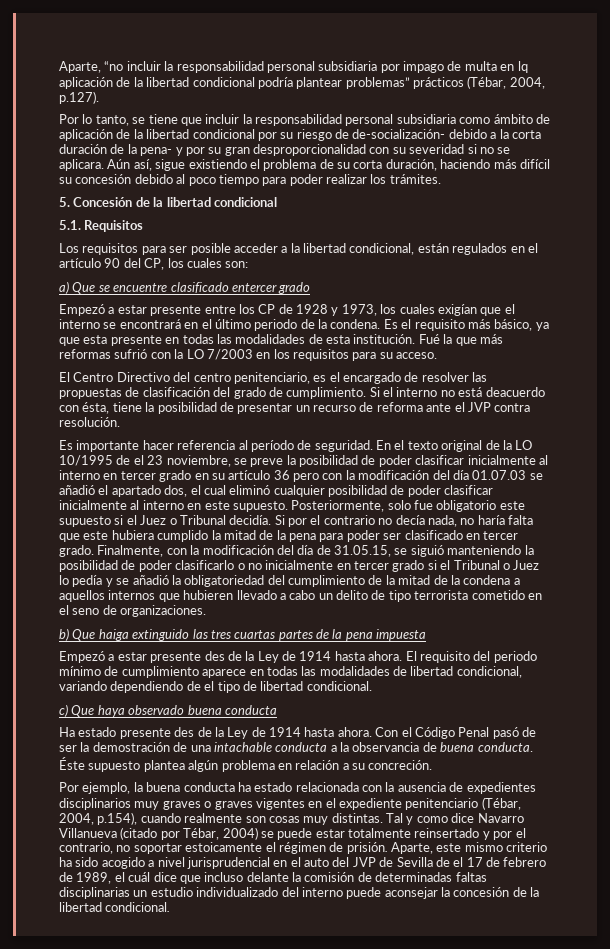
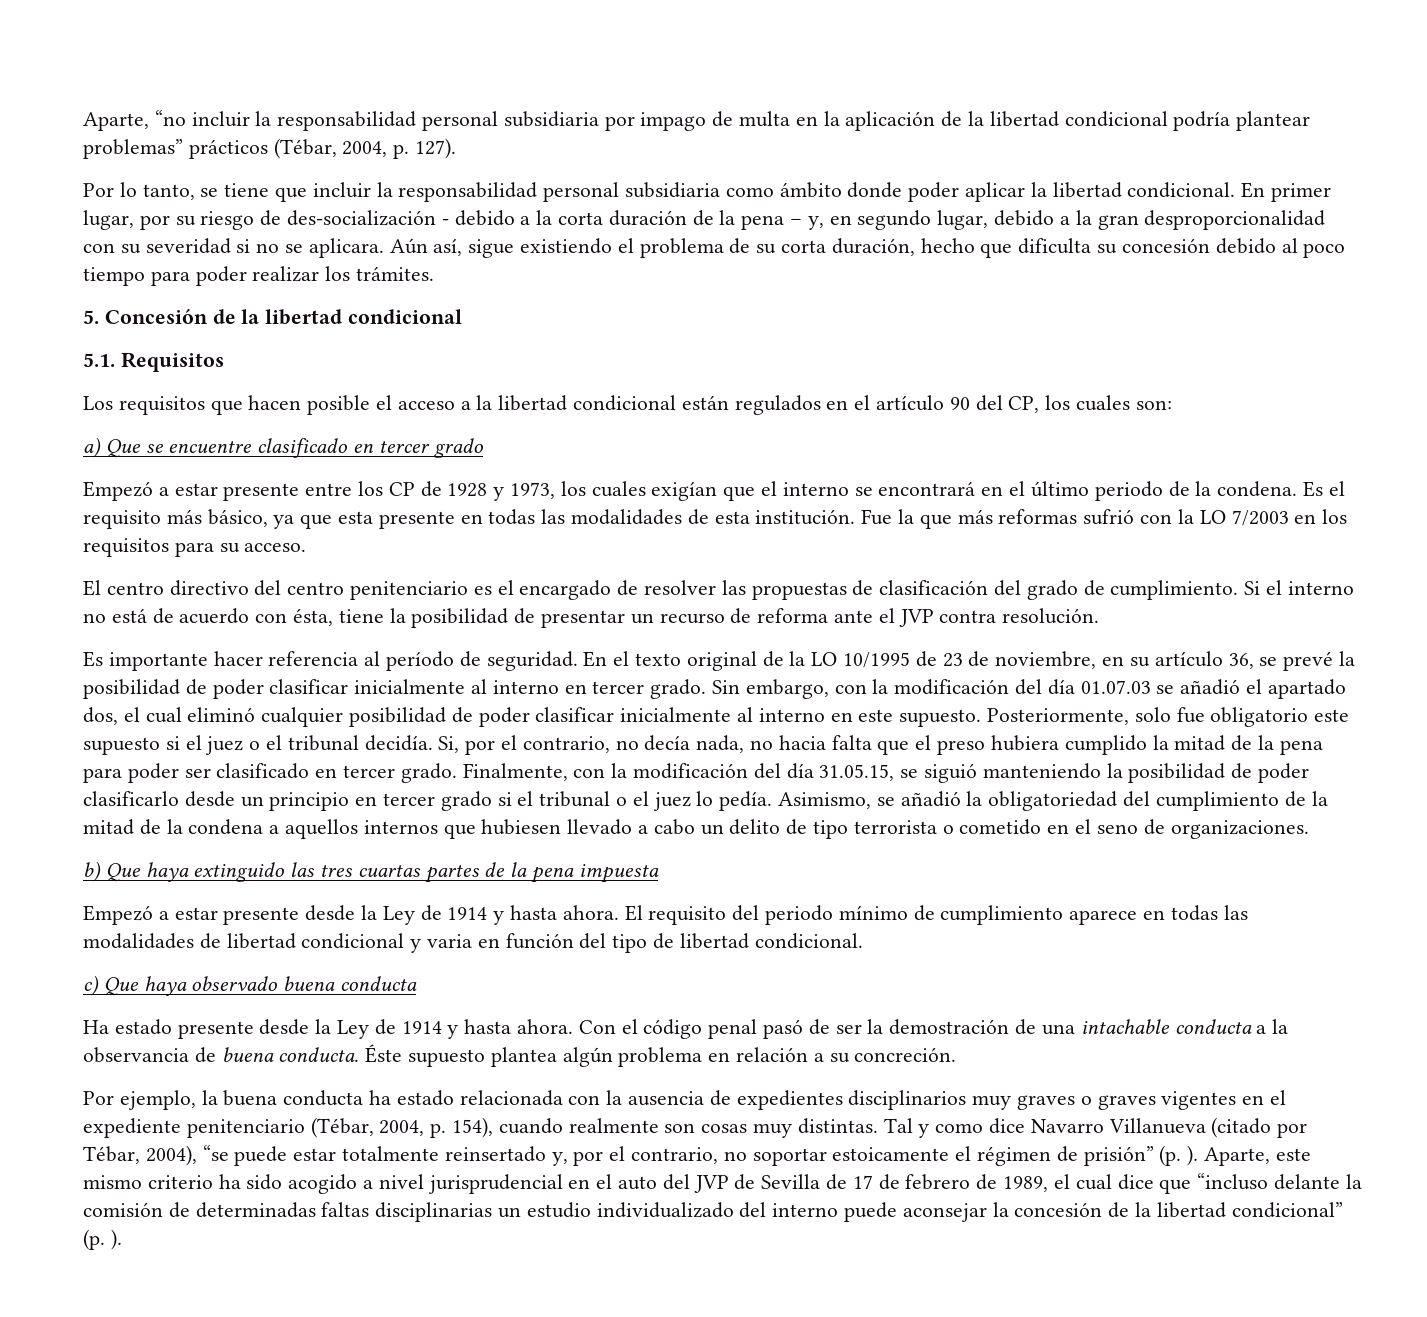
- Aparte, “no incluir la responsabilidad personal subsidiaria por impago de multa en lq aplicación de la libertad condicional podría plantear problemas” prácticos (Tébar, 2004, p.127).
+ Aparte, “no incluir la responsabilidad personal subsidiaria por impago de multa en la aplicación de la libertad condicional podría plantear problemas” prácticos (Tébar, 2004, p. 127).
- Por lo tanto, se tiene que incluir la responsabilidad personal subsidiaria como ámbito de aplicación de la libertad condicional por su riesgo de de-socialización- debido a la corta duración de la pena- y por su gran desproporcionalidad con su severidad si no se aplicara.
+ Por lo tanto, se tiene que incluir la responsabilidad personal subsidiaria como ámbito donde poder aplicar la libertad condicional. En primer lugar, por su riesgo de des-socialización - debido a la corta duración de la pena – y, en segundo lugar, debido a la gran desproporcionalidad con su severidad si no se aplicara.
- Aún así, sigue existiendo el problema de su corta duración, haciendo más difícil su concesión debido al poco tiempo para poder realizar los trámites.
+ Aún así, sigue existiendo el problema de su corta duración, hecho que dificulta su concesión debido al poco tiempo para poder realizar los trámites.
- Los requisitos para ser posible acceder a la libertad condicional, están regulados en el artículo 90 del CP, los cuales son:
+ Los requisitos que hacen posible el acceso a la libertad condicional están regulados en el artículo 90 del CP, los cuales son:
- a) Que se encuentre clasificado entercer grado
+ a) Que se encuentre clasificado en tercer grado
- Fué la que más reformas sufrió con la LO 7/2003 en los requisitos para su acceso.
+ Fue la que más reformas sufrió con la LO 7/2003 en los requisitos para su acceso.
- El Centro Directivo del centro penitenciario, es el encargado de resolver las propuestas de clasificación del grado de cumplimiento.
+ El centro directivo del centro penitenciario es el encargado de resolver las propuestas de clasificación del grado de cumplimiento.
- Si el interno no está deacuerdo con ésta, tiene la posibilidad de presentar un recurso de reforma ante el JVP contra resolución.
+ Si el interno no está de acuerdo con ésta, tiene la posibilidad de presentar un recurso de reforma ante el JVP contra resolución.
- En el texto original de la LO 10/1995 de el 23 noviembre, se preve la posibilidad de poder clasificar inicialmente al interno en tercer grado en su artículo 36 pero con la modificación del día 01.07.03 se añadió el apartado dos, el cual eliminó cualquier posibilidad de poder clasificar inicialmente al interno en este supuesto.
+ En el texto original de la LO 10/1995 de 23 de noviembre, en su artículo 36, se prevé la posibilidad de poder clasificar inicialmente al interno en tercer grado. Sin embargo, con la modificación del día 01.07.03 se añadió el apartado dos, el cual eliminó cualquier posibilidad de poder clasificar inicialmente al interno en este supuesto.
- Posteriormente, solo fue obligatorio este supuesto si el Juez o Tribunal decidía. Si por el contrario no decía nada, no haría falta que este hubiera cumplido la mitad de la pena para poder ser clasificado en tercer grado.
+ Posteriormente, solo fue obligatorio este supuesto si el juez o el tribunal decidía. Si, por el contrario, no decía nada, no hacia falta que el preso hubiera cumplido la mitad de la pena para poder ser clasificado en tercer grado.
- Finalmente, con la modificación del día de 31.05.15, se siguió manteniendo la posibilidad de poder clasificarlo o no inicialmente en tercer grado si el Tribunal o Juez lo pedía y se añadió la obligatoriedad del cumplimiento de la mitad de la condena a aquellos internos que hubieren llevado a cabo un delito de tipo terrorista cometido en el seno de organizaciones.
+ Finalmente, con la modificación del día 31.05.15, se siguió manteniendo la posibilidad de poder clasificarlo desde un principio en tercer grado si el tribunal o el juez lo pedía. Asimismo, se añadió la obligatoriedad del cumplimiento de la mitad de la condena a aquellos internos que hubiesen llevado a cabo un delito de tipo terrorista o cometido en el seno de organizaciones.
- b) Que haiga extinguido las tres cuartas partes de la pena impuesta
+ b) Que haya extinguido las tres cuartas partes de la pena impuesta
- Empezó a estar presente des de la Ley de 1914 hasta ahora.
+ Empezó a estar presente desde la Ley de 1914 y hasta ahora.
- El requisito del periodo mínimo de cumplimiento aparece en todas las modalidades de libertad condicional, variando dependiendo de el tipo de libertad condicional.
+ El requisito del periodo mínimo de cumplimiento aparece en todas las modalidades de libertad condicional y varia en función del tipo de libertad condicional.
- Ha estado presente des de la Ley de 1914 hasta ahora.
+ Ha estado presente desde la Ley de 1914 y hasta ahora.
- Con el Código Penal pasó de ser la demostración de una intachable conducta a la observancia de buena conducta.
+ Con el código penal pasó de ser la demostración de una intachable conducta a la observancia de buena conducta.
- Por ejemplo, la buena conducta ha estado relacionada con la ausencia de expedientes disciplinarios muy graves o graves vigentes en el expediente penitenciario (Tébar, 2004, p.154), cuando realmente son cosas muy distintas.
+ Por ejemplo, la buena conducta ha estado relacionada con la ausencia de expedientes disciplinarios muy graves o graves vigentes en el expediente penitenciario (Tébar, 2004, p. 154), cuando realmente son cosas muy distintas.
- Tal y como dice Navarro Villanueva (citado por Tébar, 2004) se puede estar totalmente reinsertado y por el contrario, no soportar estoicamente el régimen de prisión.
+ Tal y como dice Navarro Villanueva (citado por Tébar, 2004), “se puede estar totalmente reinsertado y, por el contrario, no soportar estoicamente el régimen de prisión” (p. ).
- Aparte, este mismo criterio ha sido acogido a nivel jurisprudencial en el auto del JVP de Sevilla de el 17 de febrero de 1989, el cuál dice que incluso delante la comisión de determinadas faltas disciplinarias un estudio individualizado del interno puede aconsejar la concesión de la libertad condicional.
+ Aparte, este mismo criterio ha sido acogido a nivel jurisprudencial en el auto del JVP de Sevilla de 17 de febrero de 1989, el cual dice que “incluso delante la comisión de determinadas faltas disciplinarias un estudio individualizado del interno puede aconsejar la concesión de la libertad condicional” (p. ).

